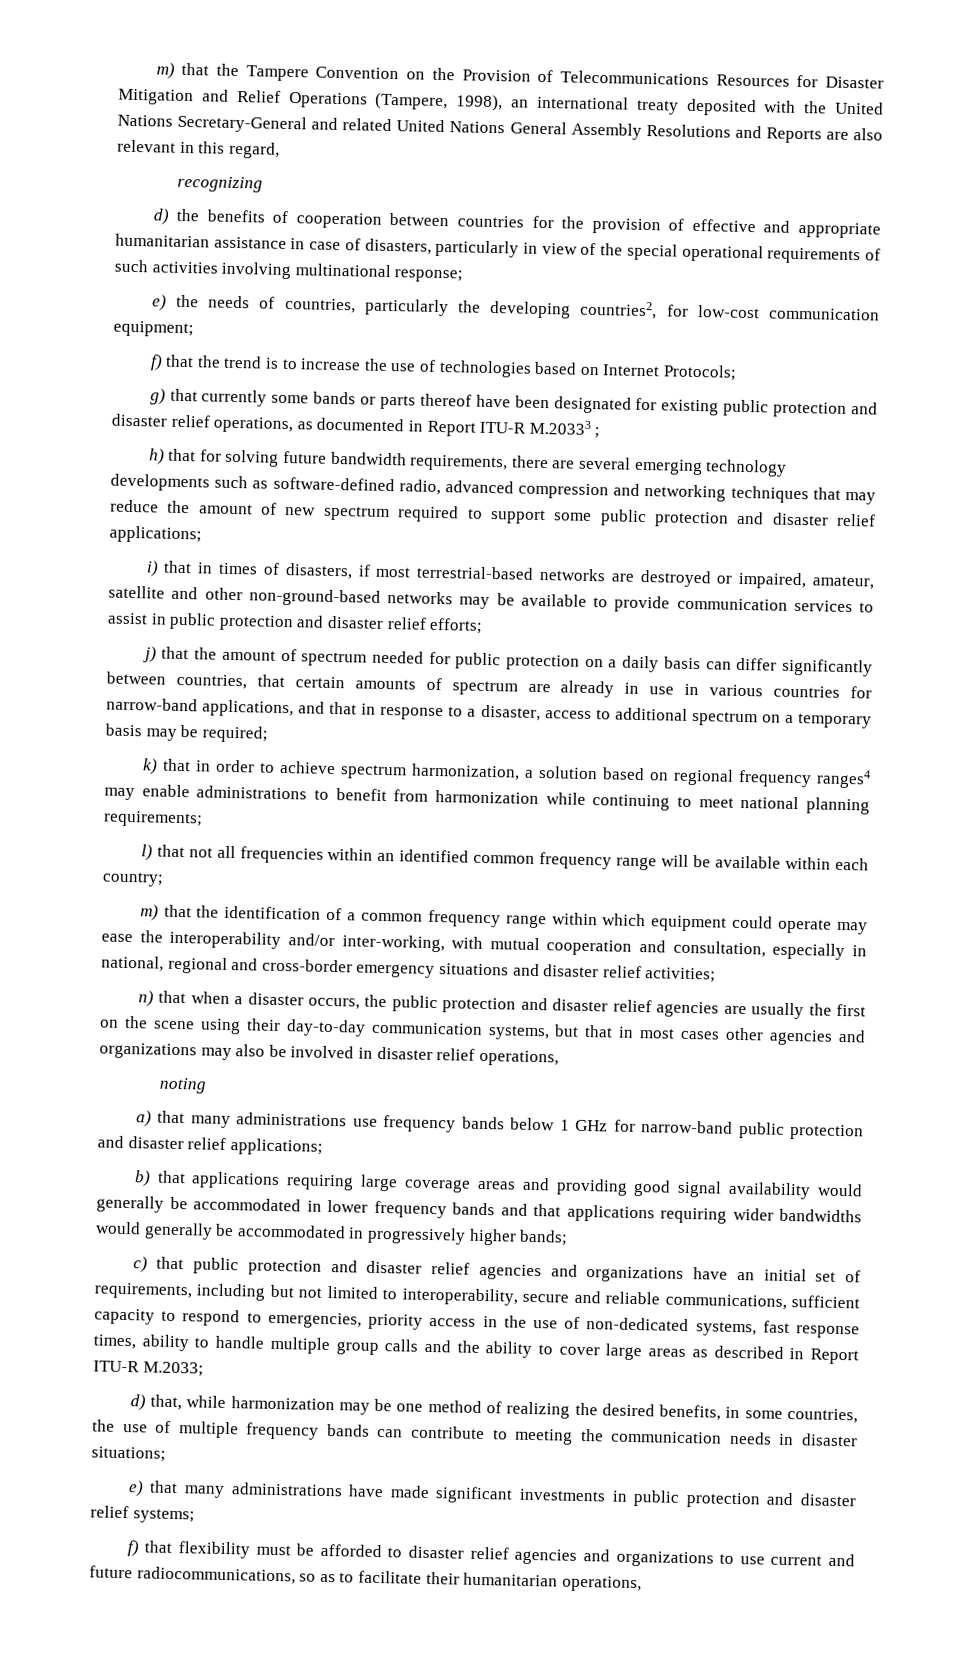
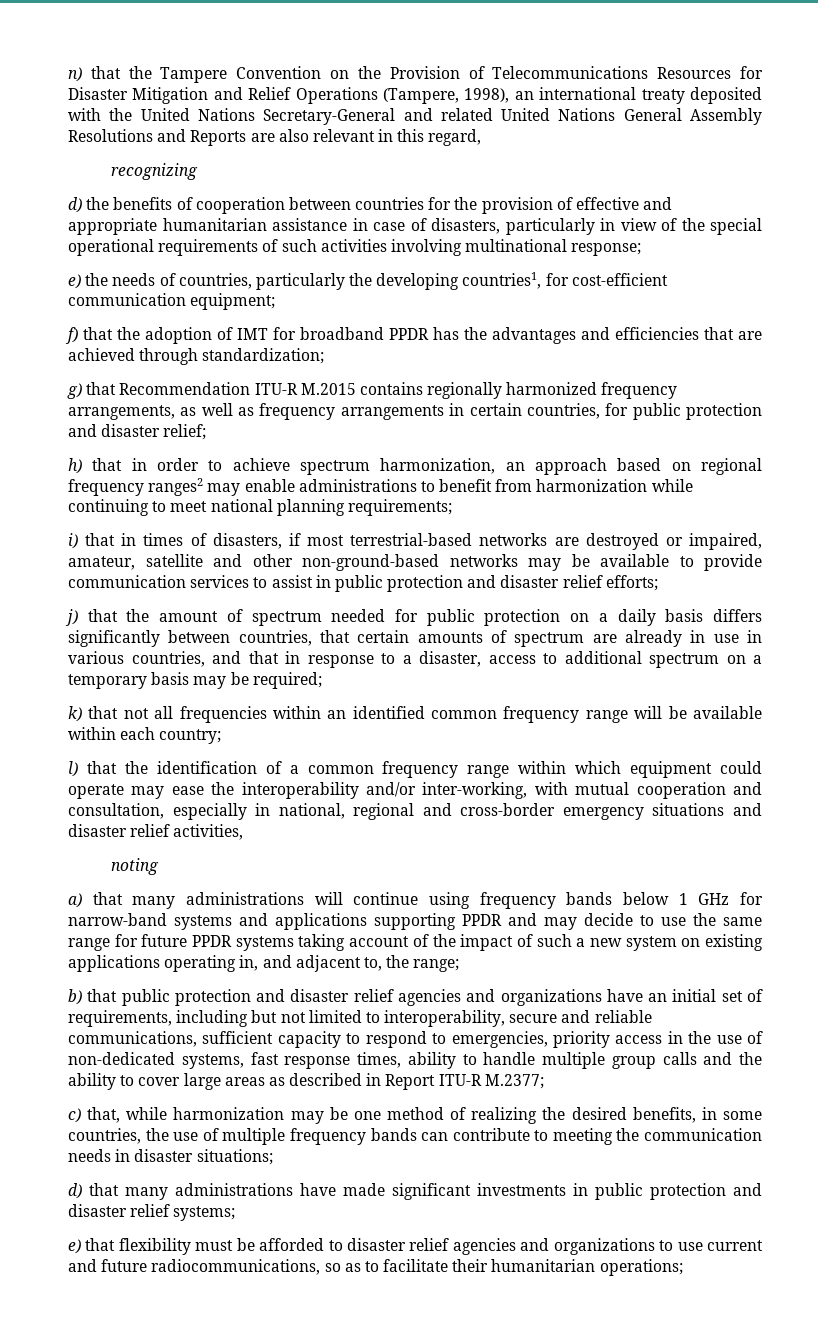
- m) that the Tampere Convention on the Provision of Telecommunications Resources for Disaster Mitigation and Relief Operations (Tampere, 1998), an international treaty deposited with the United Nations Secretary-General and related United Nations General Assembly Resolutions and Reports are also relevant in this regard,
+ n) that the Tampere Convention on the Provision of Telecommunications Resources for Disaster Mitigation and Relief Operations (Tampere, 1998), an international treaty deposited with the United Nations Secretary-General and related United Nations General Assembly Resolutions and Reports are also relevant in this regard,
- e) the needs of countries, particularly the developing countries2, for low-cost communication equipment;
+ e) the needs of countries, particularly the developing countries1, for cost-efficient communication equipment;
- f) that the trend is to increase the use of technologies based on Internet Protocols;
- g) that currently some bands or parts thereof have been designated for existing public protection and disaster relief operations, as documented in Report ITU-R M.20333 ;
- h) that for solving future bandwidth requirements, there are several emerging technology developments such as software-defined radio, advanced compression and networking techniques that may reduce the amount of new spectrum required to support some public protection and disaster relief applications;
+ f) that the adoption of IMT for broadband PPDR has the advantages and efficiencies that are achieved through standardization;
+ g) that Recommendation ITU-R M.2015 contains regionally harmonized frequency arrangements, as well as frequency arrangements in certain countries, for public protection and disaster relief;
+ h) that in order to achieve spectrum harmonization, an approach based on regional frequency ranges2 may enable administrations to benefit from harmonization while continuing to meet national planning requirements;
- j) that the amount of spectrum needed for public protection on a daily basis can differ significantly between countries, that certain amounts of spectrum are already in use in various countries for narrow-band applications, and that in response to a disaster, access to additional spectrum on a temporary basis may be required;
+ j) that the amount of spectrum needed for public protection on a daily basis differs significantly between countries, that certain amounts of spectrum are already in use in various countries, and that in response to a disaster, access to additional spectrum on a temporary basis may be required;
- k) that in order to achieve spectrum harmonization, a solution based on regional frequency ranges4 may enable administrations to benefit from harmonization while continuing to meet national planning requirements;
- l) that not all frequencies within an identified common frequency range will be available within each country;
+ k) that not all frequencies within an identified common frequency range will be available within each country;
- m) that the identification of a common frequency range within which equipment could operate may ease the interoperability and/or inter-working, with mutual cooperation and consultation, especially in national, regional and cross-border emergency situations and disaster relief activities;
- n) that when a disaster occurs, the public protection and disaster relief agencies are usually the first on the scene using their day-to-day communication systems, but that in most cases other agencies and organizations may also be involved in disaster relief operations,
+ l) that the identification of a common frequency range within which equipment could operate may ease the interoperability and/or inter-working, with mutual cooperation and consultation, especially in national, regional and cross-border emergency situations and disaster relief activities,
- a) that many administrations use frequency bands below 1 GHz for narrow-band public protection and disaster relief applications;
- b) that applications requiring large coverage areas and providing good signal availability would generally be accommodated in lower frequency bands and that applications requiring wider bandwidths would generally be accommodated in progressively higher bands;
- c) that public protection and disaster relief agencies and organizations have an initial set of requirements, including but not limited to interoperability, secure and reliable communications, sufficient capacity to respond to emergencies, priority access in the use of non-dedicated systems, fast response times, ability to handle multiple group calls and the ability to cover large areas as described in Report ITU-R M.2033;
- d) that, while harmonization may be one method of realizing the desired benefits, in some countries, the use of multiple frequency bands can contribute to meeting the communication needs in disaster situations;
+ a) that many administrations will continue using frequency bands below 1 GHz for narrow-band systems and applications supporting PPDR and may decide to use the same range for future PPDR systems taking account of the impact of such a new system on existing applications operating in, and adjacent to, the range;
+ b) that public protection and disaster relief agencies and organizations have an initial set of requirements, including but not limited to interoperability, secure and reliable communications, sufficient capacity to respond to emergencies, priority access in the use of non-dedicated systems, fast response times, ability to handle multiple group calls and the ability to cover large areas as described in Report ITU-R M.2377;
+ c) that, while harmonization may be one method of realizing the desired benefits, in some countries, the use of multiple frequency bands can contribute to meeting the communication needs in disaster situations;
- e) that many administrations have made significant investments in public protection and disaster relief systems;
+ d) that many administrations have made significant investments in public protection and disaster relief systems;
- f) that flexibility must be afforded to disaster relief agencies and organizations to use current and future radiocommunications, so as to facilitate their humanitarian operations,
+ e) that flexibility must be afforded to disaster relief agencies and organizations to use current and future radiocommunications, so as to facilitate their humanitarian operations;

